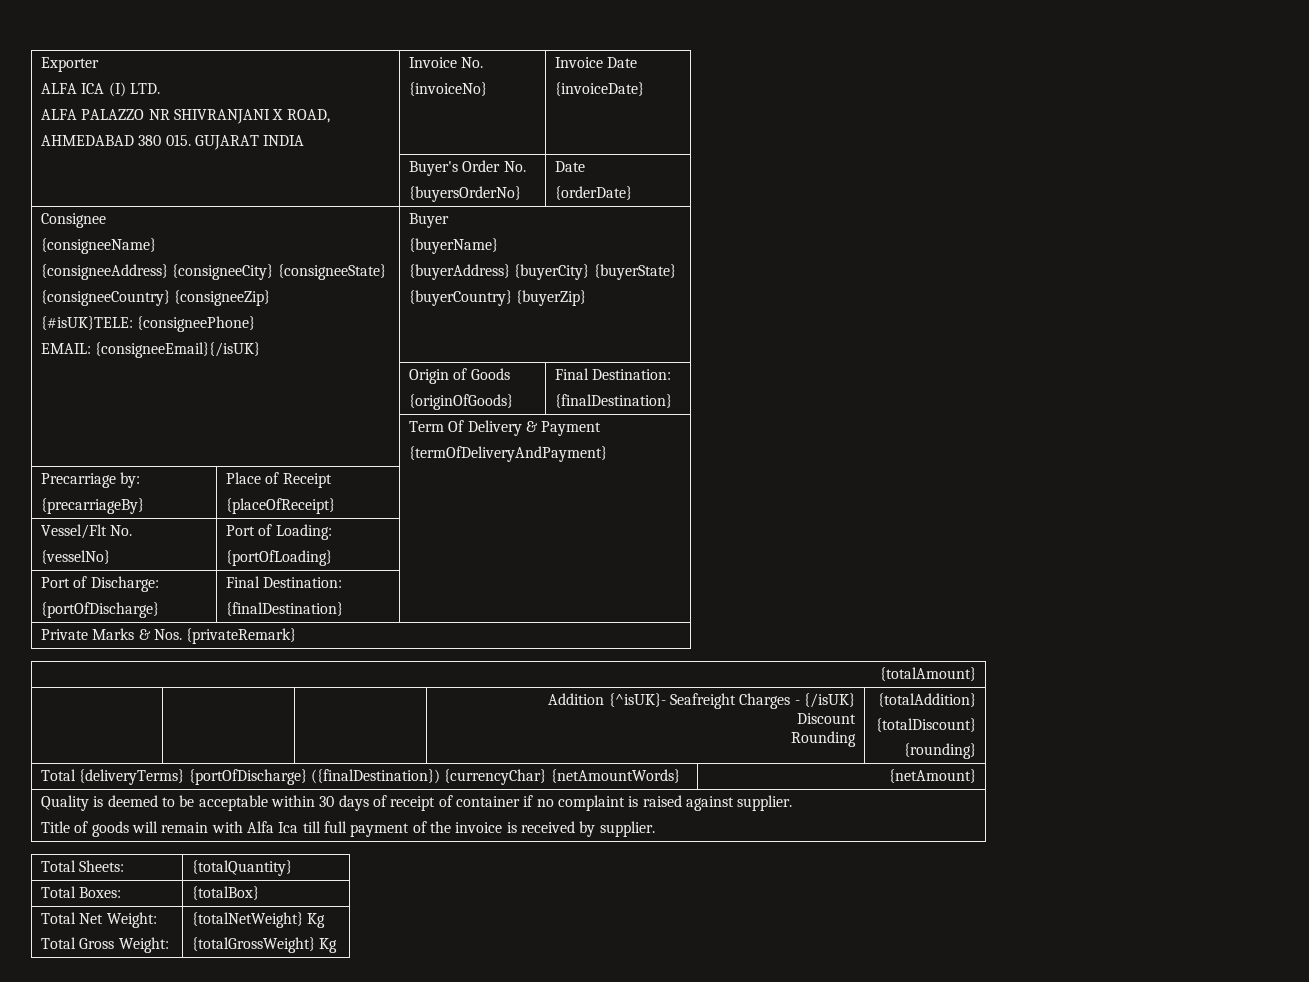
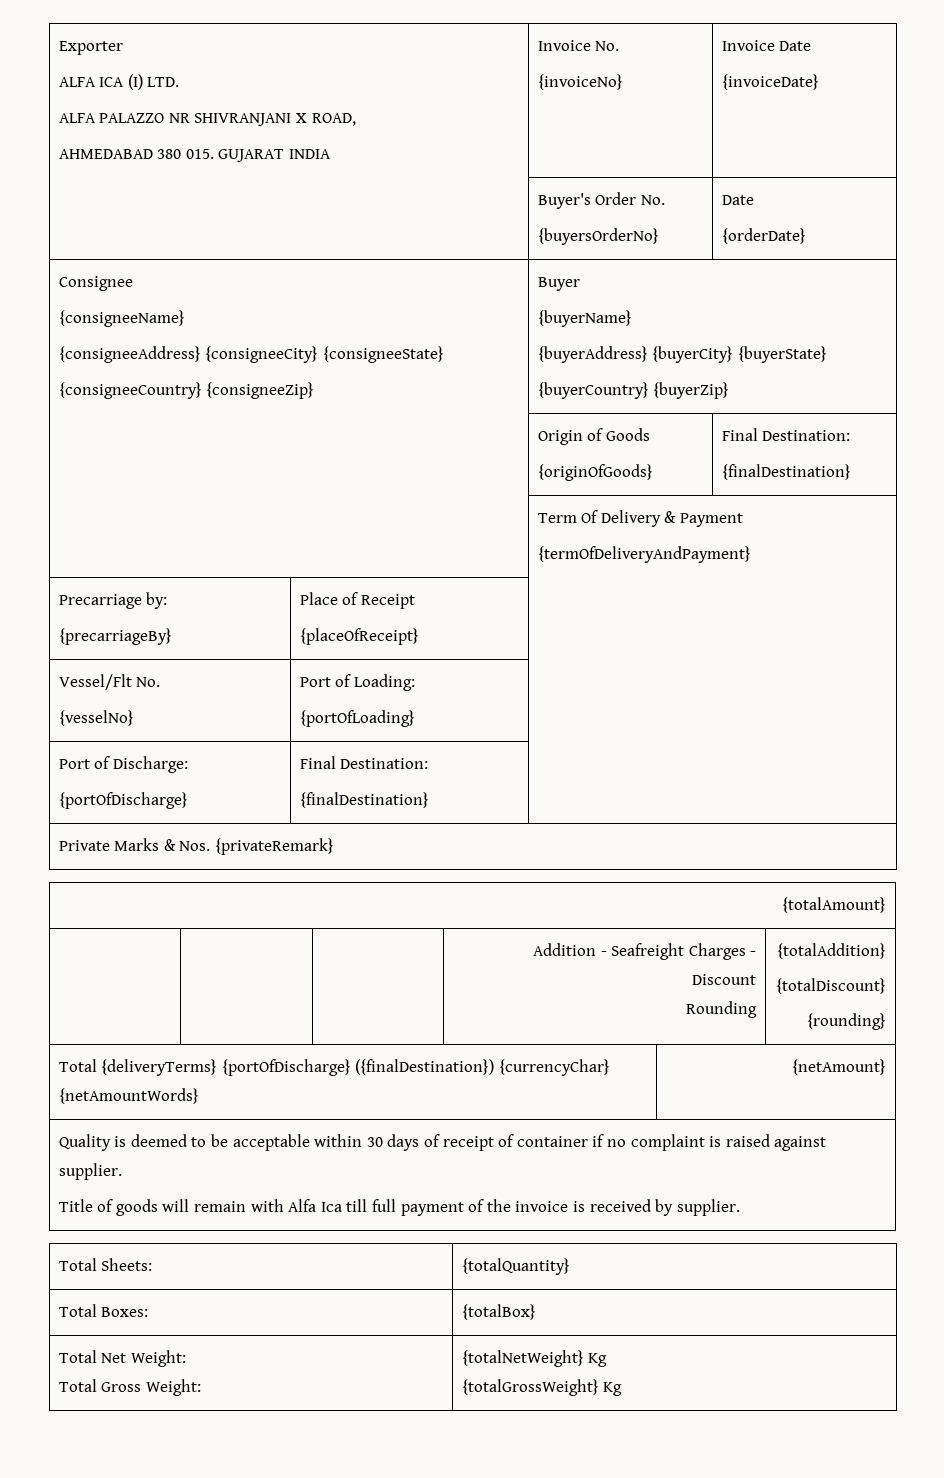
  Consignee
  {consigneeName}
  {consigneeAddress} {consigneeCity} {consigneeState}
- {consigneeCountry} {consigneeZip}
- {#isUK}TELE: {consigneePhone}
- EMAIL: {consigneeEmail}{/isUK} | Buyer
+ {consigneeCountry} {consigneeZip} | Buyer
- | | | Addition {^isUK}- Seafreight Charges - {/isUK}
+ | | | Addition - Seafreight Charges -

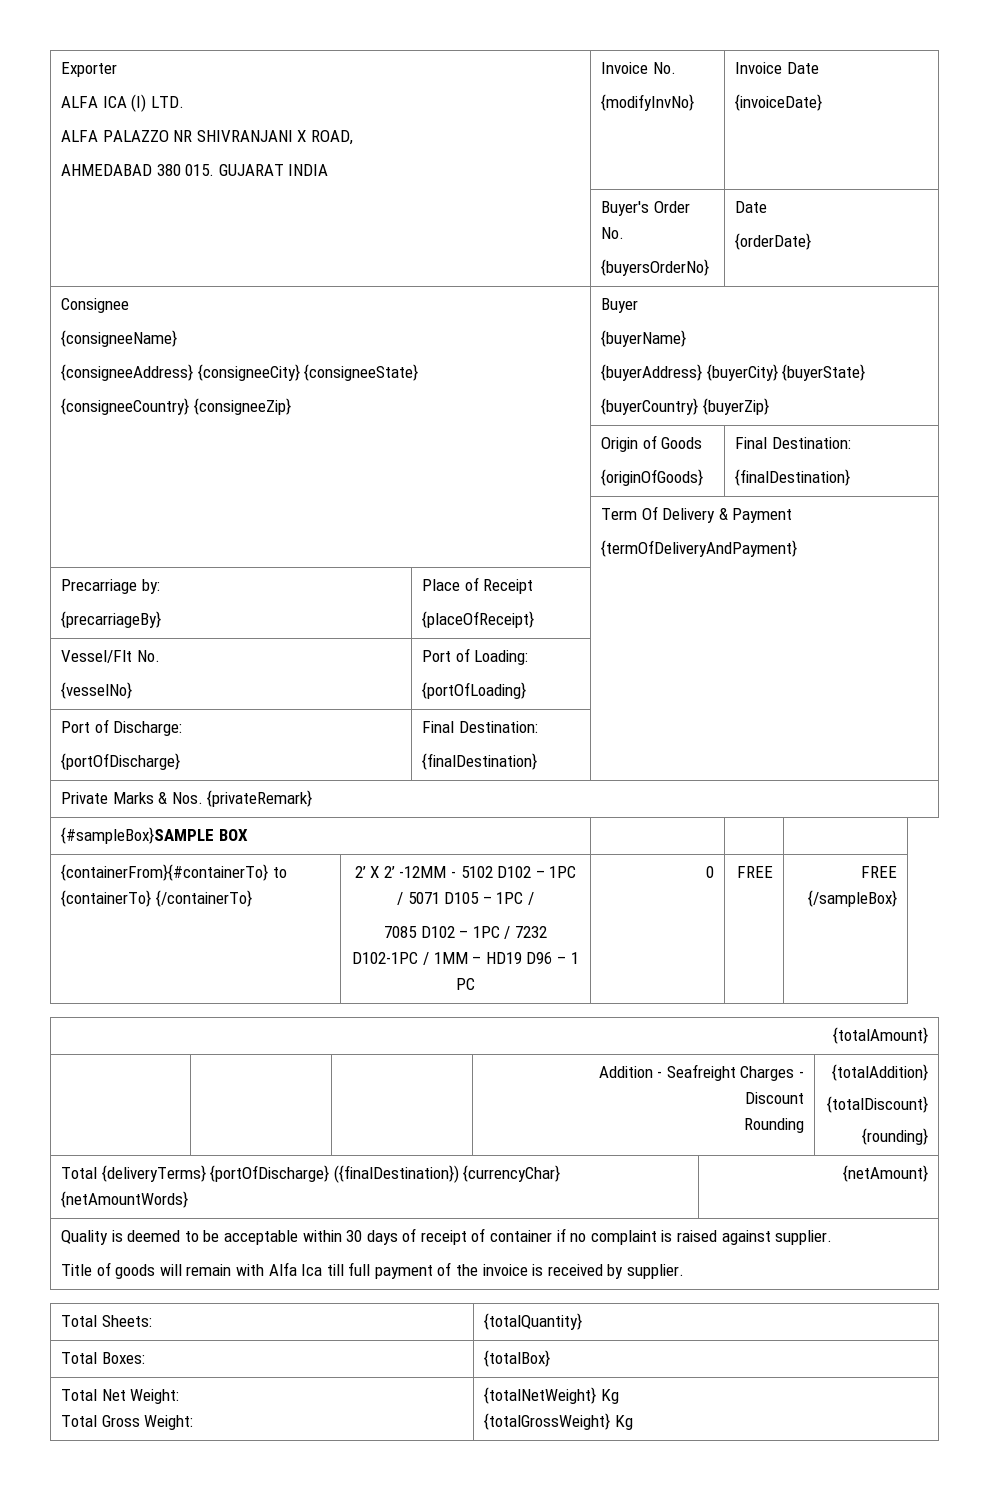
  Exporter
  ALFA ICA (I) LTD.
  ALFA PALAZZO NR SHIVRANJANI X ROAD,
  AHMEDABAD 380 015. GUJARAT INDIA | Invoice No.
- {invoiceNo} | Invoice Date
+ {modifyInvNo} | Invoice Date
+ {#sampleBox}SAMPLE BOX | | |
+ {containerFrom}{#containerTo} to {containerTo} {/containerTo} | 2’ X 2’ -12MM - 5102 D102 – 1PC / 5071 D105 – 1PC /
+ 7085 D102 – 1PC / 7232 D102-1PC / 1MM – HD19 D96 – 1 PC | 0 | FREE | FREE {/sampleBox}

